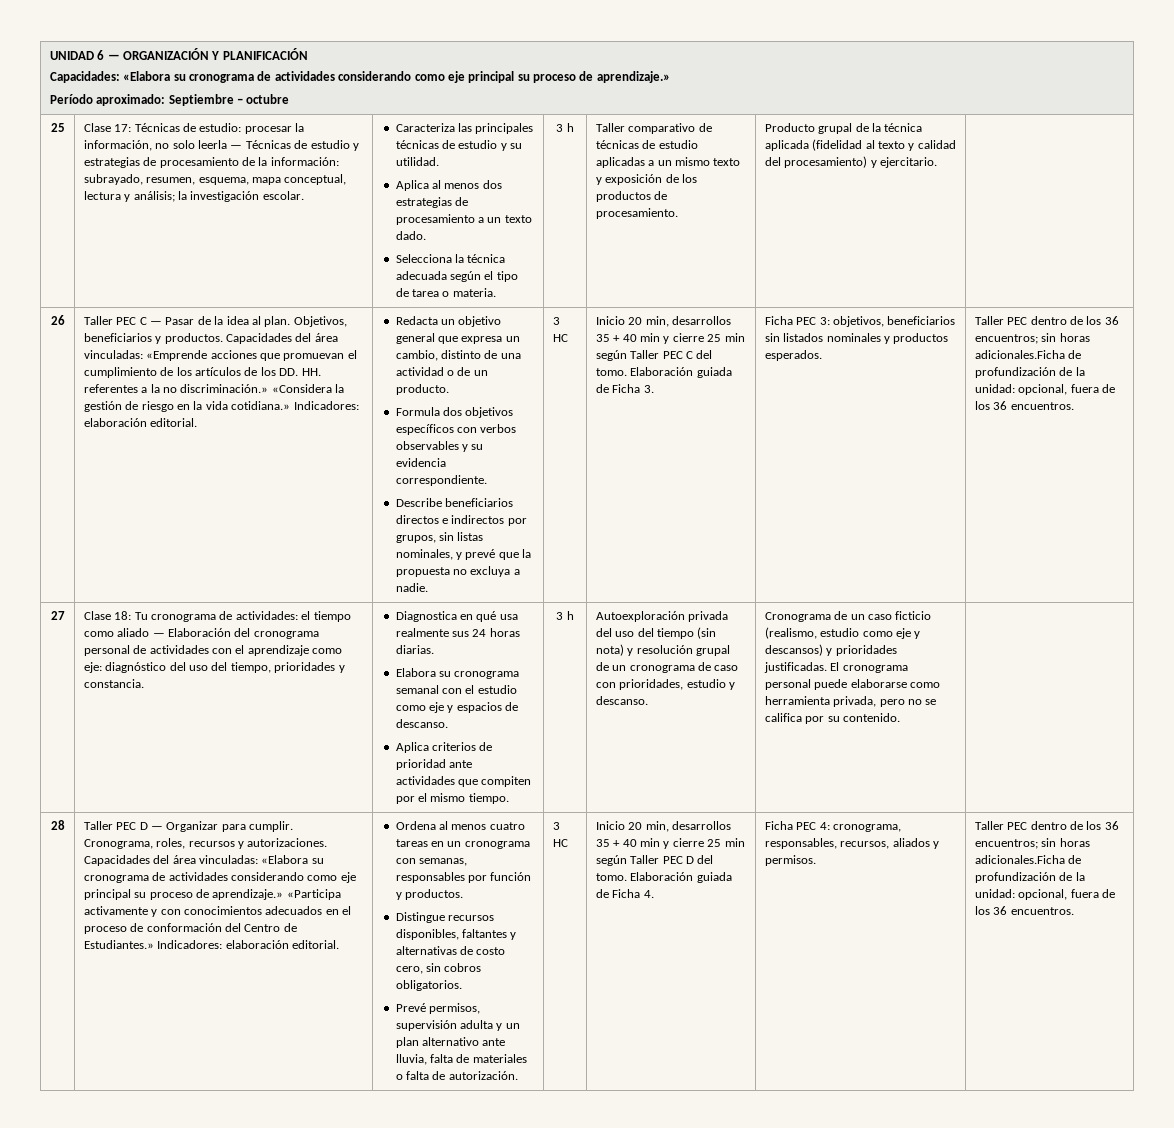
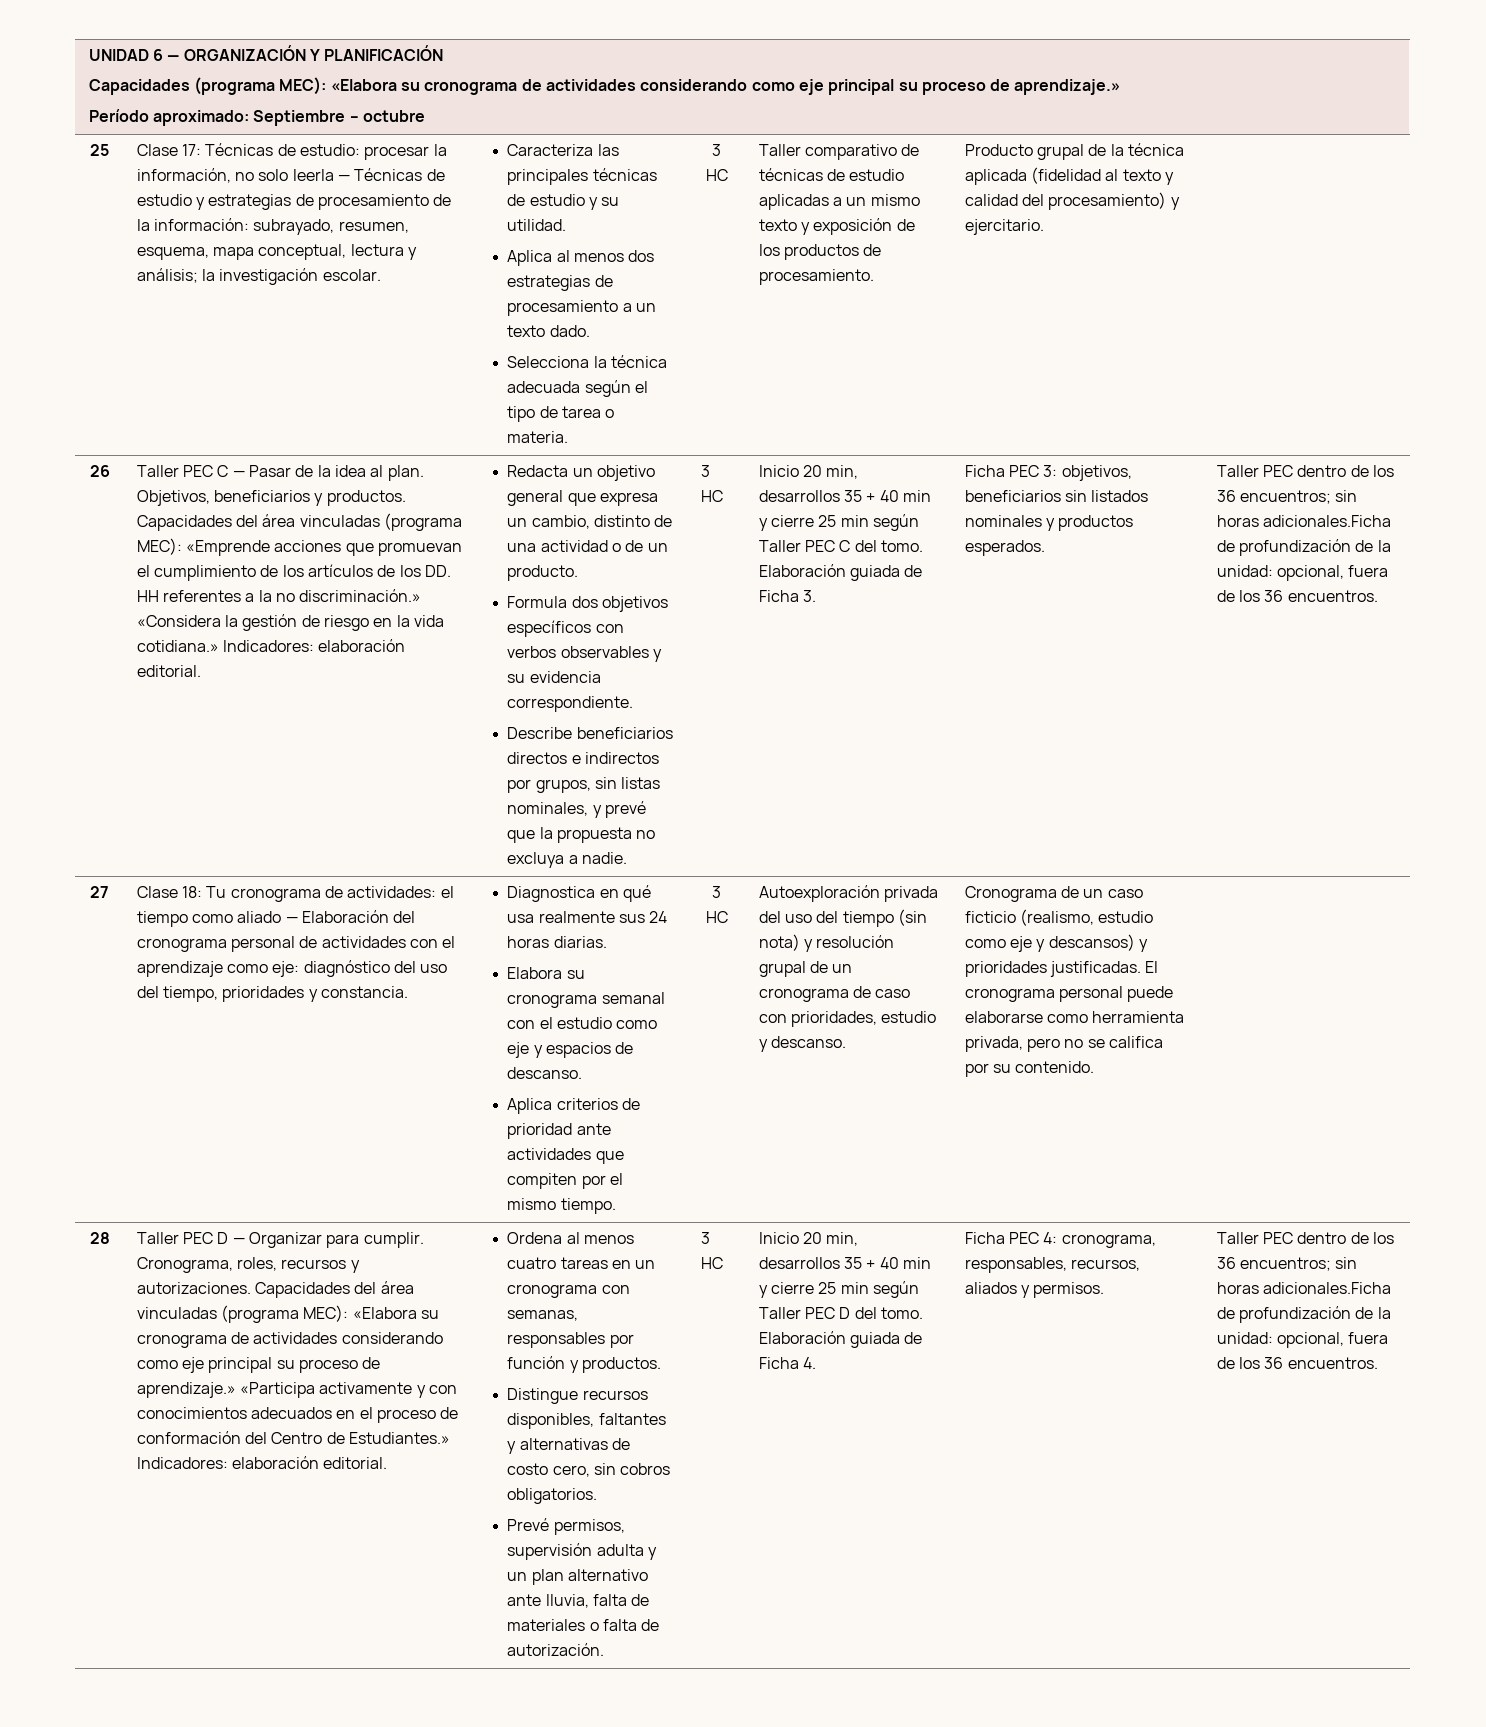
  UNIDAD 6 — ORGANIZACIÓN Y PLANIFICACIÓN
- Capacidades: «Elabora su cronograma de actividades considerando como eje principal su proceso de aprendizaje.»
+ Capacidades (programa MEC): «Elabora su cronograma de actividades considerando como eje principal su proceso de aprendizaje.»
- Selecciona la técnica adecuada según el tipo de tarea o materia. | 3 h
+ Selecciona la técnica adecuada según el tipo de tarea o materia. | 3 HC
- Capacidades del área vinculadas: «Emprende acciones que promuevan el cumplimiento de los artículos de los DD. HH. referentes a la no discriminación.»
+ Capacidades del área vinculadas (programa MEC): «Emprende acciones que promuevan el cumplimiento de los artículos de los DD. HH referentes a la no discriminación.»
- Aplica criterios de prioridad ante actividades que compiten por el mismo tiempo. | 3 h
+ Aplica criterios de prioridad ante actividades que compiten por el mismo tiempo. | 3 HC
- Capacidades del área vinculadas: «Elabora su cronograma de actividades considerando como eje principal su proceso de aprendizaje.»
+ Capacidades del área vinculadas (programa MEC): «Elabora su cronograma de actividades considerando como eje principal su proceso de aprendizaje.»

